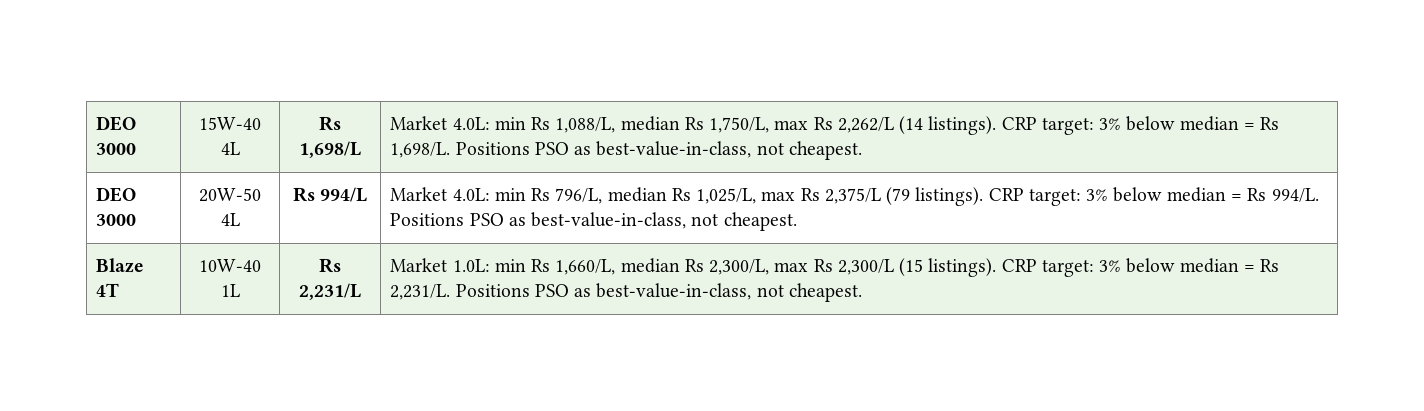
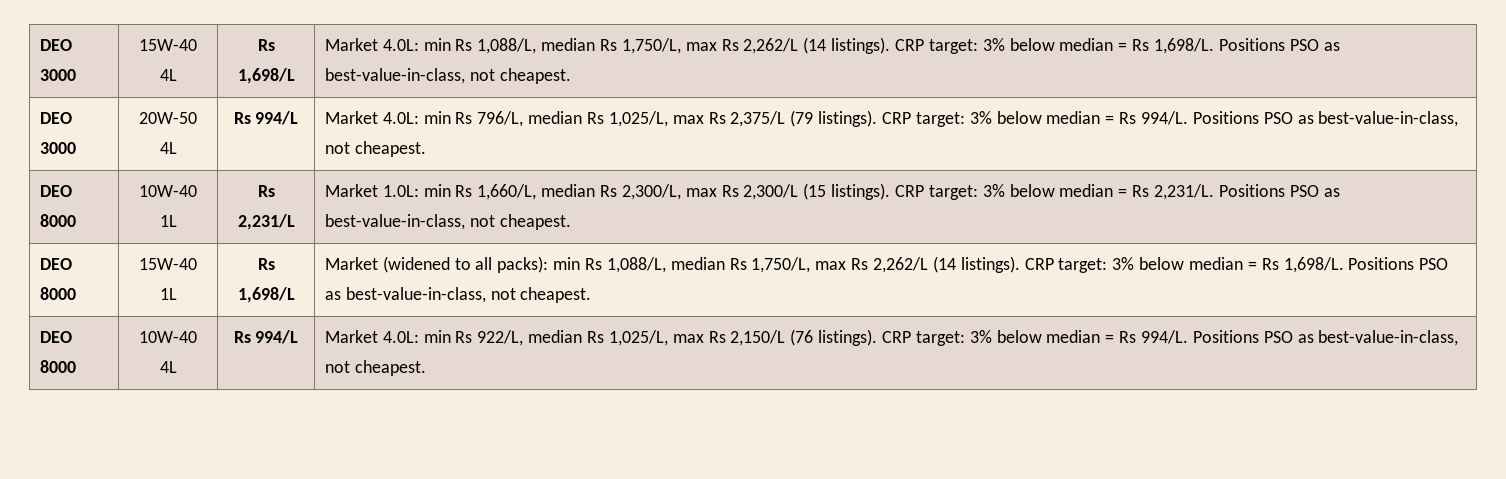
- Blaze 4T | 10W-40 1L | Rs 2,231/L | Market 1.0L: min Rs 1,660/L, median Rs 2,300/L, max Rs 2,300/L (15 listings). CRP target: 3% below median = Rs 2,231/L. Positions PSO as best-value-in-class, not cheapest.
+ DEO 8000 | 10W-40 1L | Rs 2,231/L | Market 1.0L: min Rs 1,660/L, median Rs 2,300/L, max Rs 2,300/L (15 listings). CRP target: 3% below median = Rs 2,231/L. Positions PSO as best-value-in-class, not cheapest.
+ DEO 8000 | 15W-40 1L | Rs 1,698/L | Market (widened to all packs): min Rs 1,088/L, median Rs 1,750/L, max Rs 2,262/L (14 listings). CRP target: 3% below median = Rs 1,698/L. Positions PSO as best-value-in-class, not cheapest.
+ DEO 8000 | 10W-40 4L | Rs 994/L | Market 4.0L: min Rs 922/L, median Rs 1,025/L, max Rs 2,150/L (76 listings). CRP target: 3% below median = Rs 994/L. Positions PSO as best-value-in-class, not cheapest.

